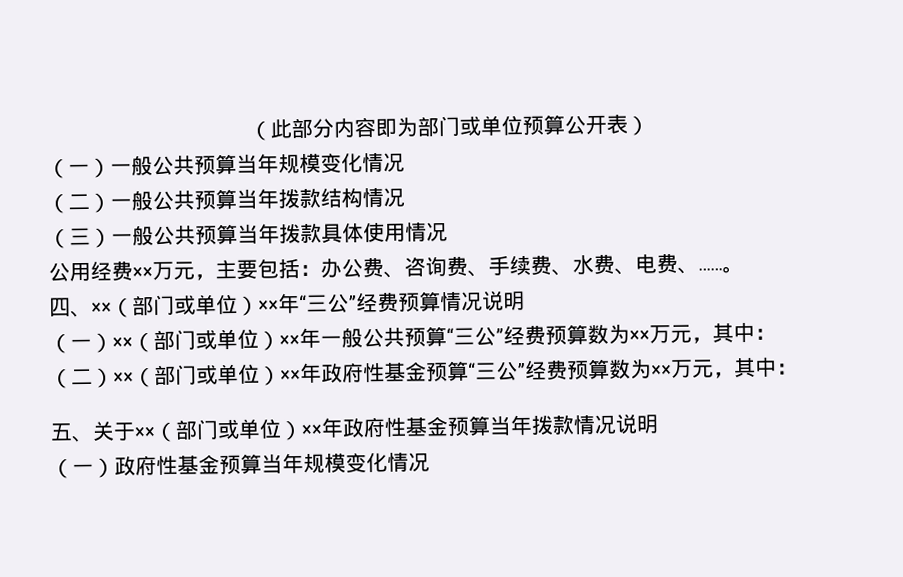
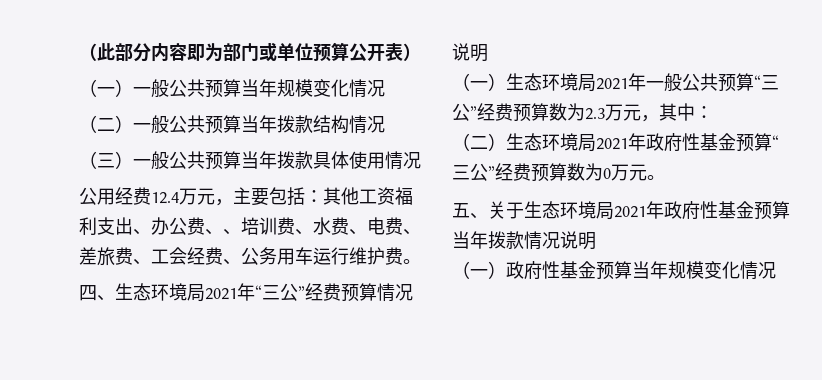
- 公用经费××万元，主要包括：办公费、咨询费、手续费、水费、电费、……。
- 四、××（部门或单位）××年“三公”经费预算情况说明
+ 公用经费12.4万元，主要包括：其他工资福利支出、办公费、、培训费、水费、电费、差旅费、工会经费、公务用车运行维护费。
+ 四、生态环境局2021年“三公”经费预算情况说明
- （一）××（部门或单位）××年一般公共预算“三公”经费预算数为××万元，其中：
+ （一）生态环境局2021年一般公共预算“三公”经费预算数为2.3万元，其中：
- （二）××（部门或单位）××年政府性基金预算“三公”经费预算数为××万元，其中：
- 五、关于××（部门或单位）××年政府性基金预算当年拨款情况说明
+ （二）生态环境局2021年政府性基金预算“三公”经费预算数为0万元。
+ 五、关于生态环境局2021年政府性基金预算当年拨款情况说明

